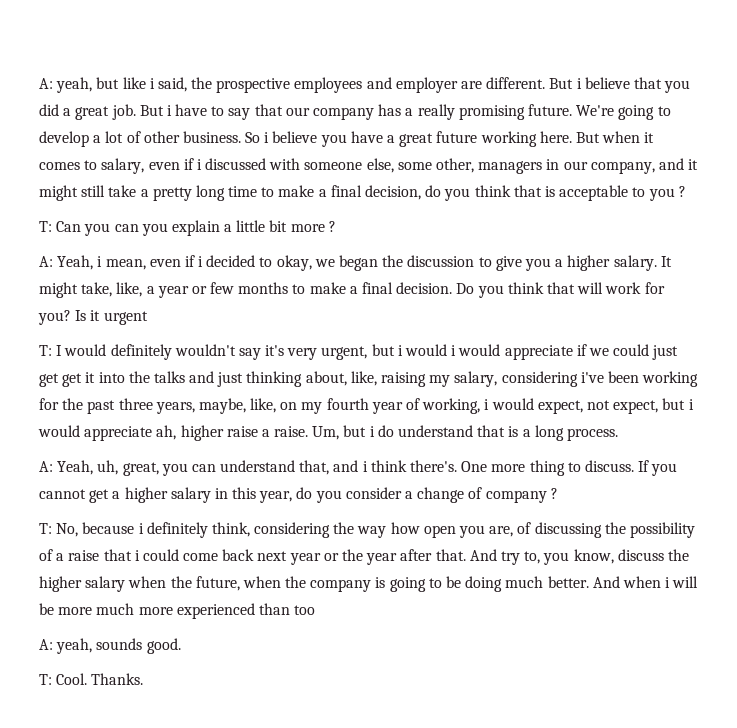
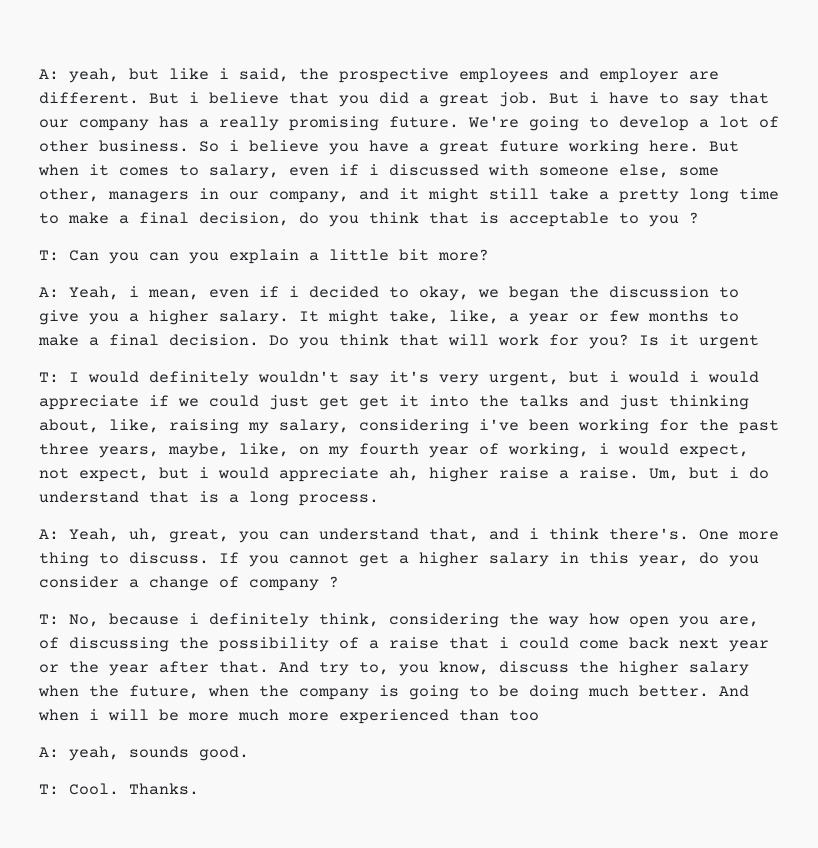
- T: Can you can you explain a little bit more ?
+ T: Can you can you explain a little bit more?

